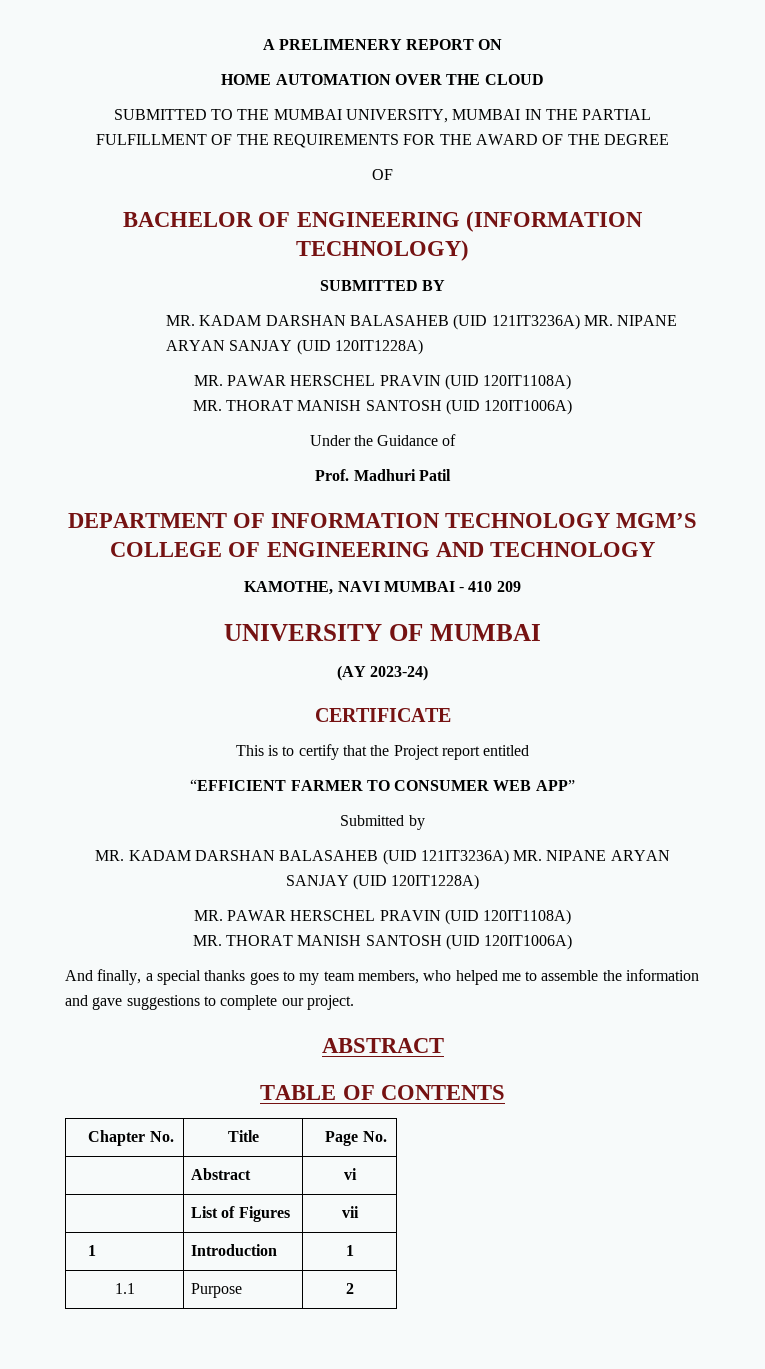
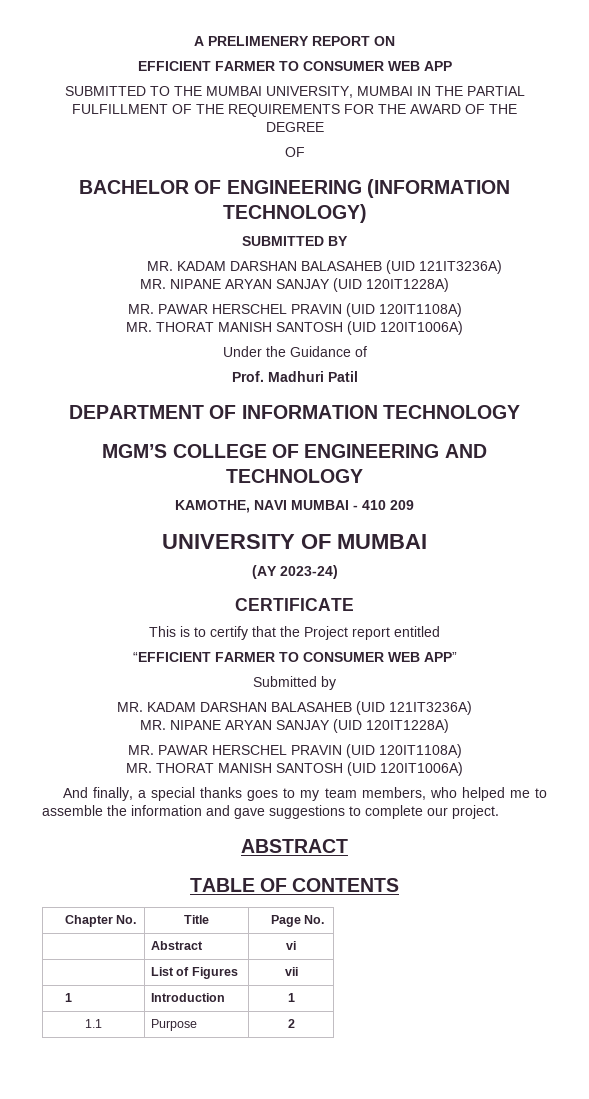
- HOME AUTOMATION OVER THE CLOUD
+ EFFICIENT FARMER TO CONSUMER WEB APP
  SUBMITTED BY
- MR. KADAM DARSHAN BALASAHEB (UID 121IT3236A) MR. NIPANE ARYAN SANJAY (UID 120IT1228A)
+ MR. KADAM DARSHAN BALASAHEB (UID 121IT3236A)
+ MR. NIPANE ARYAN SANJAY (UID 120IT1228A)
- DEPARTMENT OF INFORMATION TECHNOLOGY MGM’S COLLEGE OF ENGINEERING AND TECHNOLOGY
+ DEPARTMENT OF INFORMATION TECHNOLOGY
+ MGM’S COLLEGE OF ENGINEERING AND TECHNOLOGY
  Submitted by
- MR. KADAM DARSHAN BALASAHEB (UID 121IT3236A) MR. NIPANE ARYAN SANJAY (UID 120IT1228A)
+ MR. KADAM DARSHAN BALASAHEB (UID 121IT3236A)
+ MR. NIPANE ARYAN SANJAY (UID 120IT1228A)

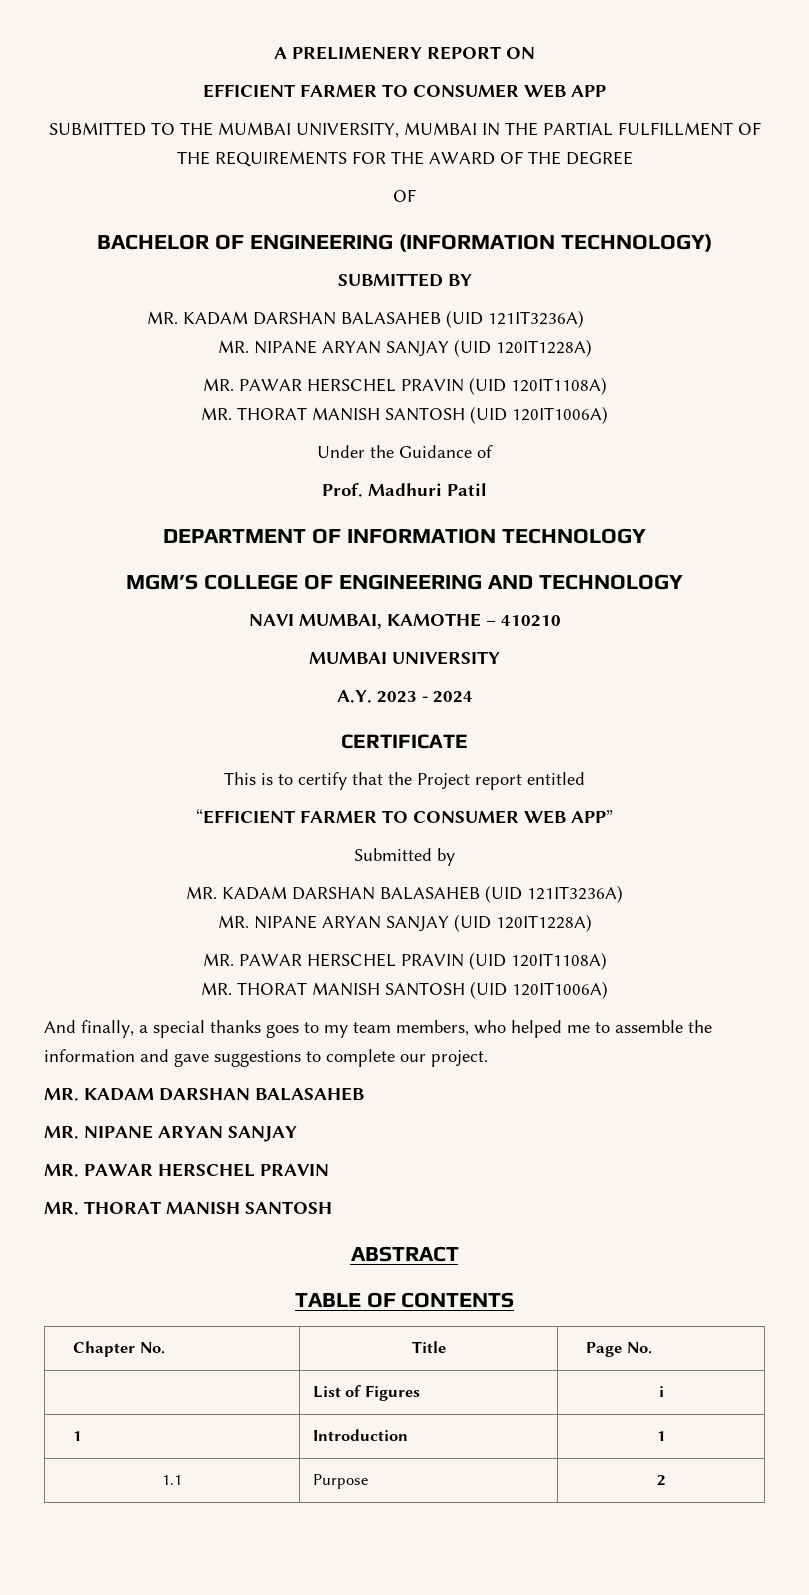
- KAMOTHE, NAVI MUMBAI - 410 209
- UNIVERSITY OF MUMBAI
- (AY 2023-24)
+ NAVI MUMBAI, KAMOTHE – 410210
+ MUMBAI UNIVERSITY
+ A.Y. 2023 - 2024
  And finally, a special thanks goes to my team members, who helped me to assemble the information and gave suggestions to complete our project.
+ MR. KADAM DARSHAN BALASAHEB
+ MR. NIPANE ARYAN SANJAY
+ MR. PAWAR HERSCHEL PRAVIN
+ MR. THORAT MANISH SANTOSH
- | Abstract | vi
- | List of Figures | vii
+ | List of Figures | i

